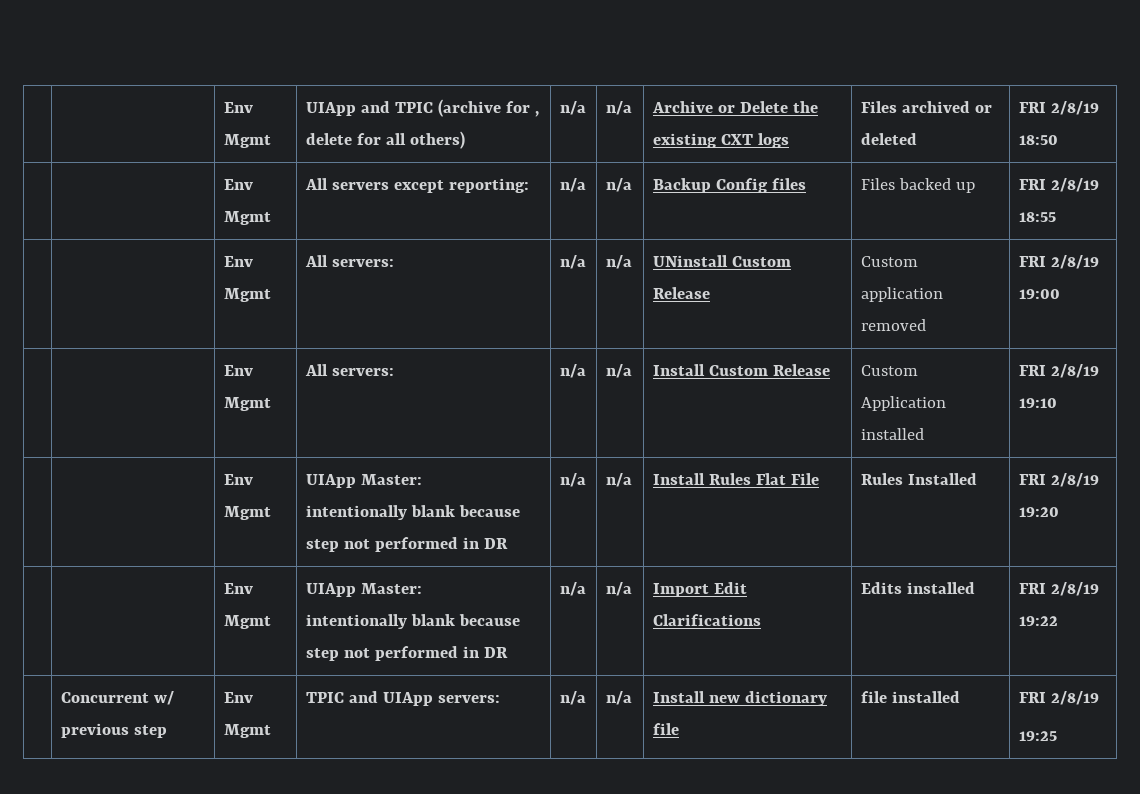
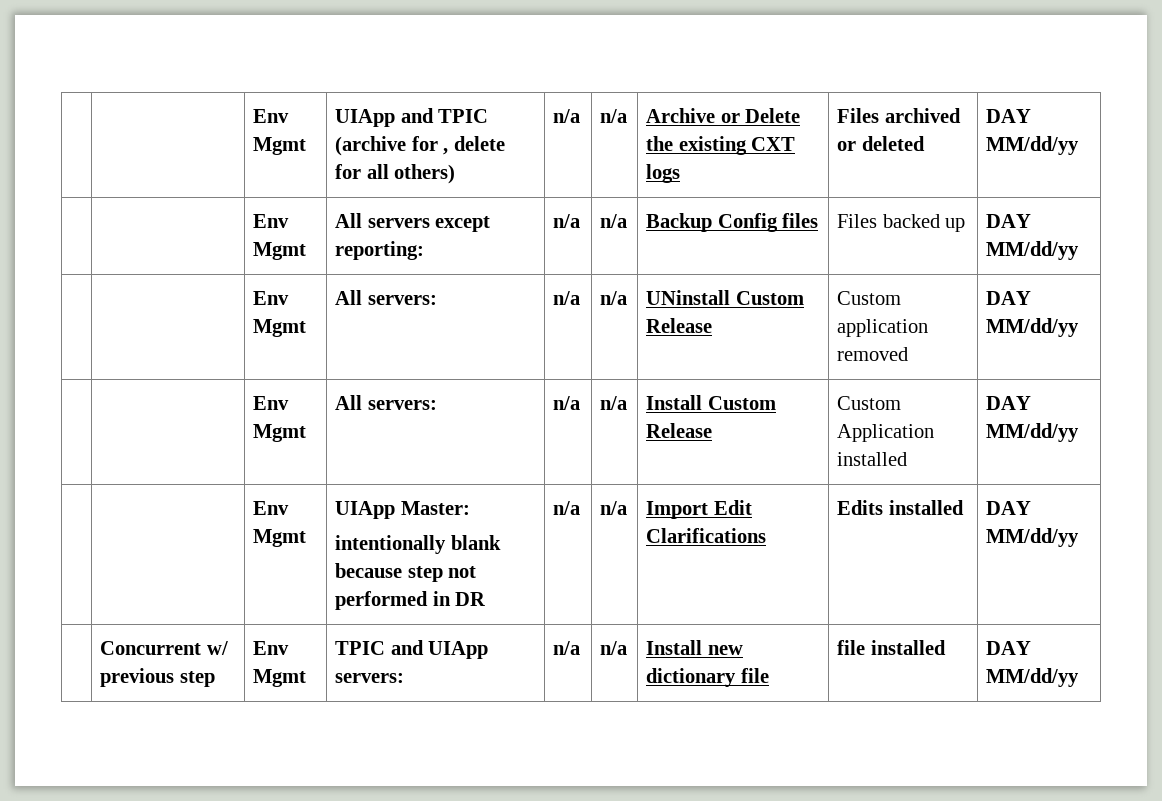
- | | Env Mgmt | UIApp and TPIC (archive for , delete for all others) | n/a | n/a | Archive or Delete the existing CXT logs | Files archived or deleted | FRI 2/8/19 18:50
+ | | Env Mgmt | UIApp and TPIC (archive for , delete for all others) | n/a | n/a | Archive or Delete the existing CXT logs | Files archived or deleted | DAY MM/dd/yy
- | | Env Mgmt | All servers except reporting: | n/a | n/a | Backup Config files | Files backed up | FRI 2/8/19 18:55
+ | | Env Mgmt | All servers except reporting: | n/a | n/a | Backup Config files | Files backed up | DAY MM/dd/yy
- | | Env Mgmt | All servers: | n/a | n/a | UNinstall Custom Release | Custom application removed | FRI 2/8/19 19:00
+ | | Env Mgmt | All servers: | n/a | n/a | UNinstall Custom Release | Custom application removed | DAY MM/dd/yy
- | | Env Mgmt | All servers: | n/a | n/a | Install Custom Release | Custom Application installed | FRI 2/8/19 19:10
+ | | Env Mgmt | All servers: | n/a | n/a | Install Custom Release | Custom Application installed | DAY MM/dd/yy
  | | Env Mgmt | UIApp Master:
- intentionally blank because step not performed in DR | n/a | n/a | Install Rules Flat File | Rules Installed | FRI 2/8/19 19:20
- | | Env Mgmt | UIApp Master:
- intentionally blank because step not performed in DR | n/a | n/a | Import Edit Clarifications | Edits installed | FRI 2/8/19 19:22
+ intentionally blank because step not performed in DR | n/a | n/a | Import Edit Clarifications | Edits installed | DAY MM/dd/yy
- | Concurrent w/ previous step | Env Mgmt | TPIC and UIApp servers: | n/a | n/a | Install new dictionary file | file installed | FRI 2/8/19
- 19:25
+ | Concurrent w/ previous step | Env Mgmt | TPIC and UIApp servers: | n/a | n/a | Install new dictionary file | file installed | DAY MM/dd/yy

